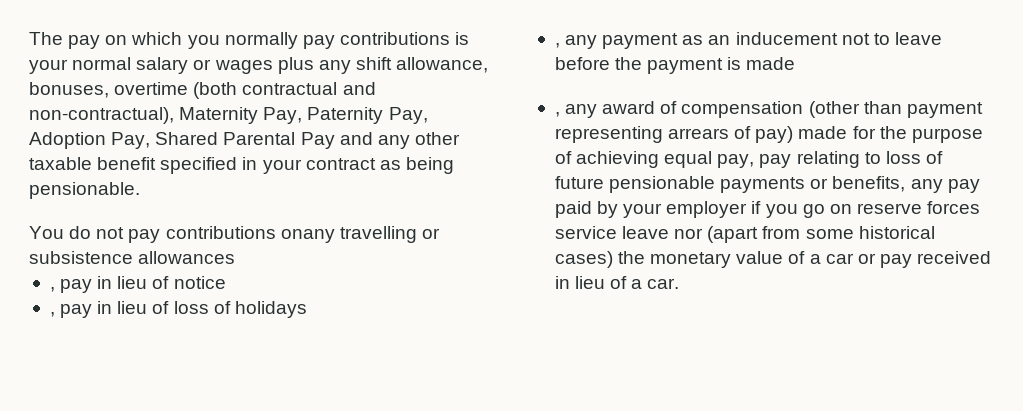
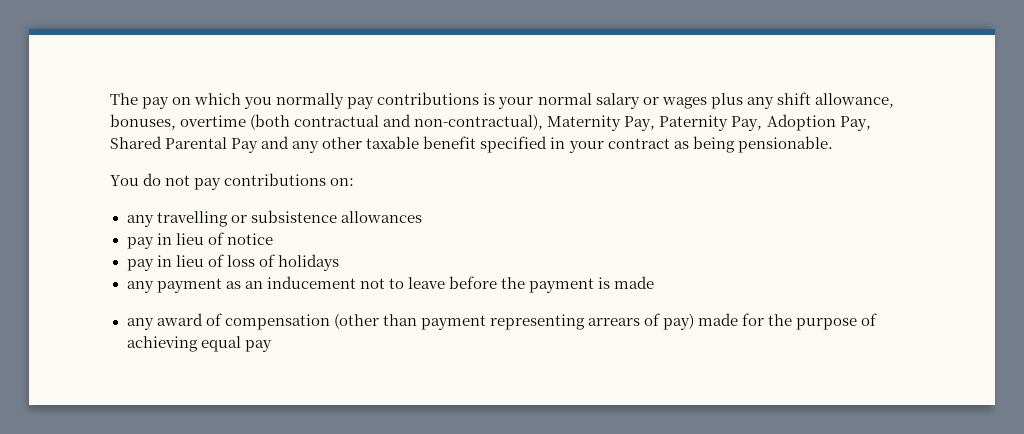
- You do not pay contributions onany travelling or subsistence allowances
+ You do not pay contributions on:
+ any travelling or subsistence allowances
- , pay in lieu of notice
+ pay in lieu of notice
- , pay in lieu of loss of holidays
+ pay in lieu of loss of holidays
- , any payment as an inducement not to leave before the payment is made
+ any payment as an inducement not to leave before the payment is made
- , any award of compensation (other than payment representing arrears of pay) made for the purpose of achieving equal pay, pay relating to loss of future pensionable payments or benefits, any pay paid by your employer if you go on reserve forces service leave nor (apart from some historical cases) the monetary value of a car or pay received in lieu of a car.
+ any award of compensation (other than payment representing arrears of pay) made for the purpose of achieving equal pay

